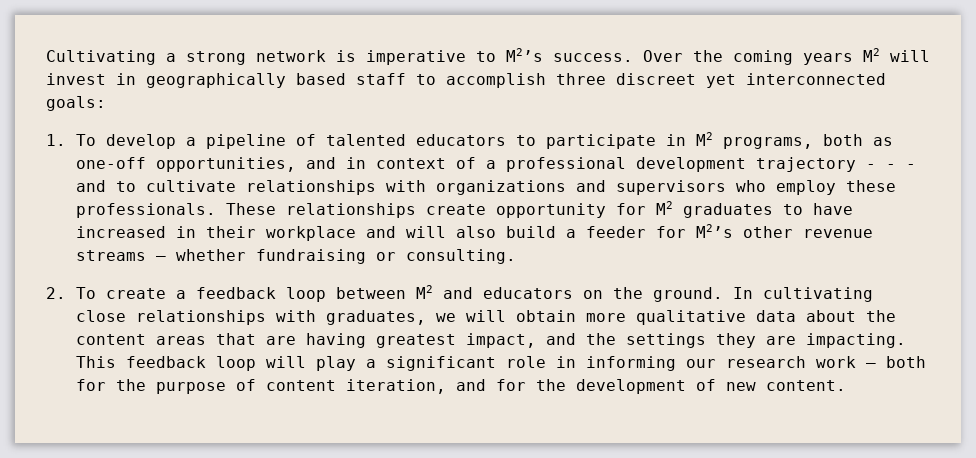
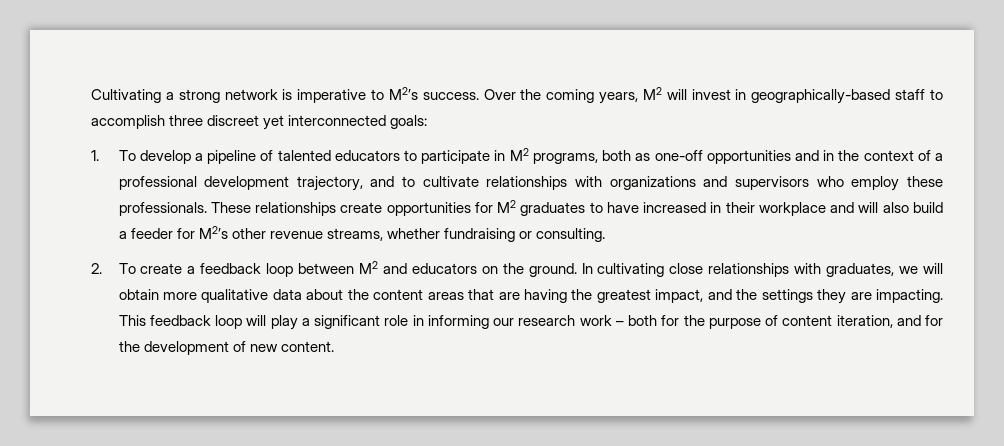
- Over the coming years M2 will invest in geographically based staff to accomplish three discreet yet interconnected goals:
+ Over the coming years, M2 will invest in geographically-based staff to accomplish three discreet yet interconnected goals:
- 1. To develop a pipeline of talented educators to participate in M2 programs, both as one-off opportunities, and in context of a professional development trajectory - - - and to cultivate relationships with organizations and supervisors who employ these professionals.
+ 1. To develop a pipeline of talented educators to participate in M2 programs, both as one-off opportunities and in the context of a professional development trajectory, and to cultivate relationships with organizations and supervisors who employ these professionals.
- These relationships create opportunity for M2 graduates to have increased in their workplace and will also build a feeder for M2’s other revenue streams – whether fundraising or consulting.
+ These relationships create opportunities for M2 graduates to have increased in their workplace and will also build a feeder for M2’s other revenue streams, whether fundraising or consulting.
- In cultivating close relationships with graduates, we will obtain more qualitative data about the content areas that are having greatest impact, and the settings they are impacting.
+ In cultivating close relationships with graduates, we will obtain more qualitative data about the content areas that are having the greatest impact, and the settings they are impacting.

